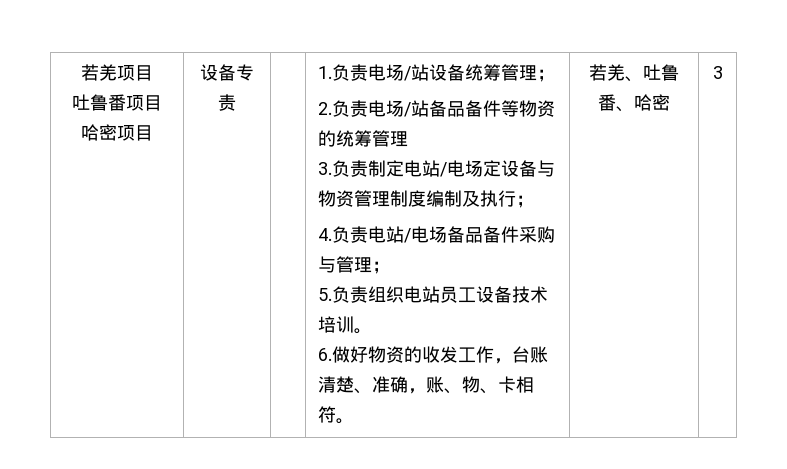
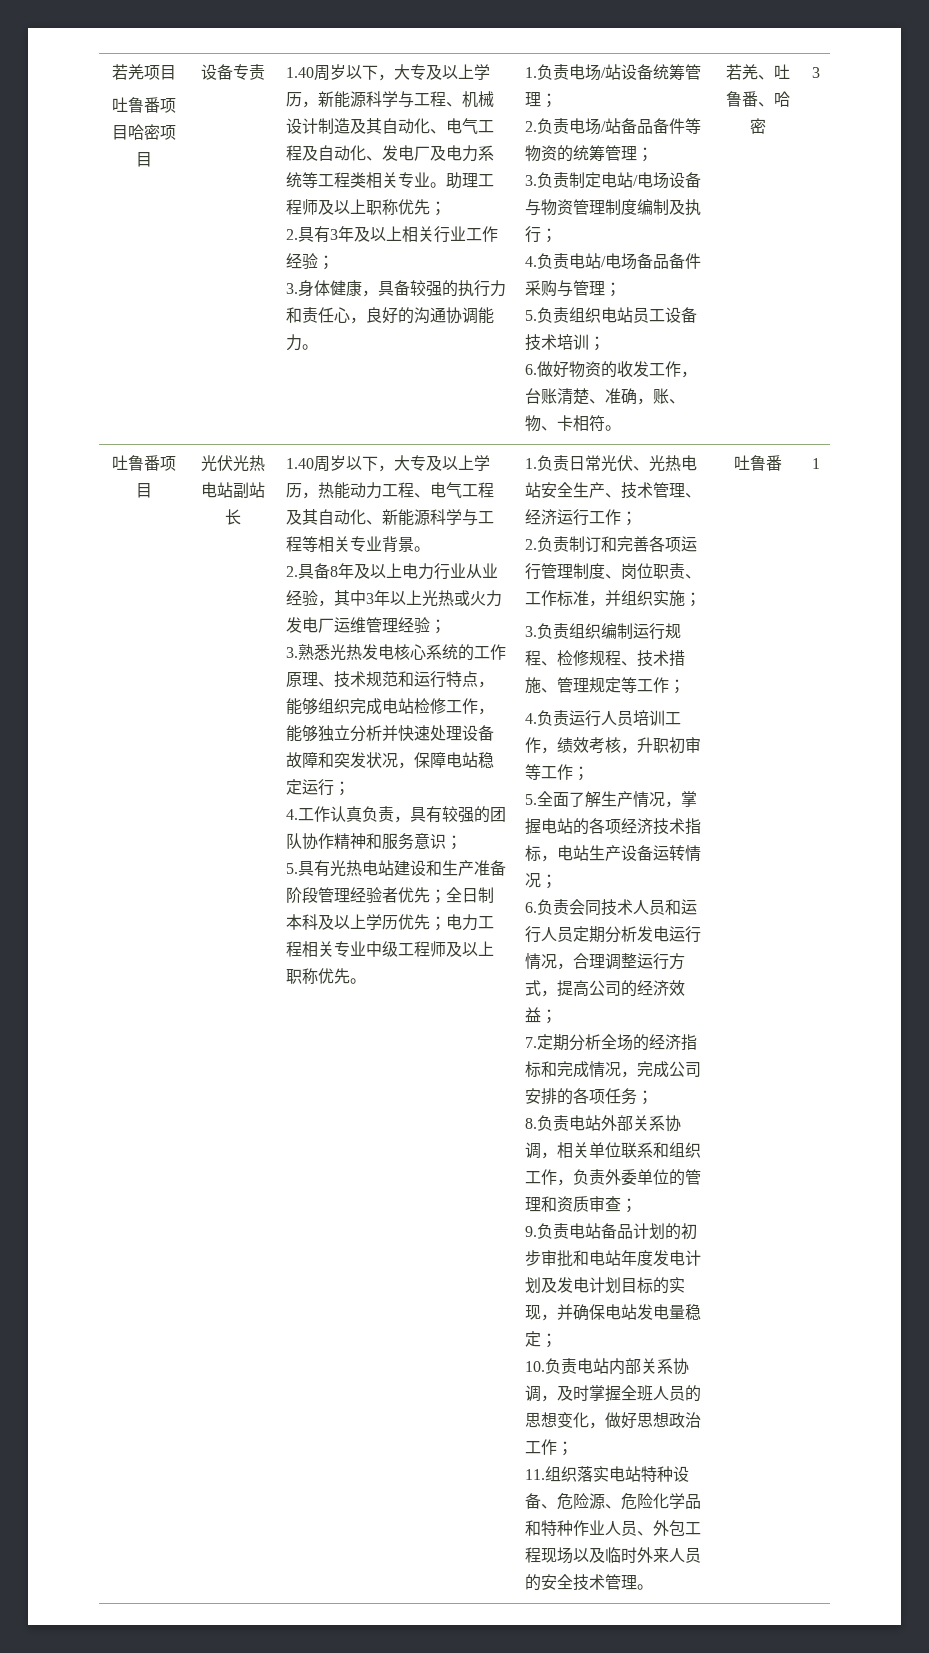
+ 1.40周岁以下，大专及以上学历，新能源科学与工程、机械设计制造及其自动化、电气工程及自动化、发电厂及电力系统等工程类相关专业。助理工程师及以上职称优先；
+ 2.具有3年及以上相关行业工作经验；
+ 3.身体健康，具备较强的执行力和责任心，良好的沟通协调能力。
- 2.负责电场/站备品备件等物资的统筹管理
+ 2.负责电场/站备品备件等物资的统筹管理；
- 3.负责制定电站/电场定设备与物资管理制度编制及执行；
+ 3.负责制定电站/电场设备与物资管理制度编制及执行；
- 5.负责组织电站员工设备技术培训。
+ 5.负责组织电站员工设备技术培训；
+ 吐鲁番项目 | 光伏光热电站副站长 | 1.40周岁以下，大专及以上学历，热能动力工程、电气工程及其自动化、新能源科学与工程等相关专业背景。
+ 2.具备8年及以上电力行业从业经验，其中3年以上光热或火力发电厂运维管理经验；
+ 3.熟悉光热发电核心系统的工作原理、技术规范和运行特点，能够组织完成电站检修工作，能够独立分析并快速处理设备故障和突发状况，保障电站稳定运行；
+ 4.工作认真负责，具有较强的团队协作精神和服务意识；
+ 5.具有光热电站建设和生产准备阶段管理经验者优先；全日制本科及以上学历优先；电力工程相关专业中级工程师及以上职称优先。 | 1.负责日常光伏、光热电站安全生产、技术管理、经济运行工作；
+ 2.负责制订和完善各项运行管理制度、岗位职责、工作标准，并组织实施；
+ 3.负责组织编制运行规程、检修规程、技术措施、管理规定等工作；
+ 4.负责运行人员培训工作，绩效考核，升职初审等工作；
+ 5.全面了解生产情况，掌握电站的各项经济技术指标，电站生产设备运转情况；
+ 6.负责会同技术人员和运行人员定期分析发电运行情况，合理调整运行方式，提高公司的经济效益；
+ 7.定期分析全场的经济指标和完成情况，完成公司安排的各项任务；
+ 8.负责电站外部关系协调，相关单位联系和组织工作，负责外委单位的管理和资质审查；
+ 9.负责电站备品计划的初步审批和电站年度发电计划及发电计划目标的实现，并确保电站发电量稳定；
+ 10.负责电站内部关系协调，及时掌握全班人员的思想变化，做好思想政治工作；
+ 11.组织落实电站特种设备、危险源、危险化学品和特种作业人员、外包工程现场以及临时外来人员的安全技术管理。 | 吐鲁番 | 1

